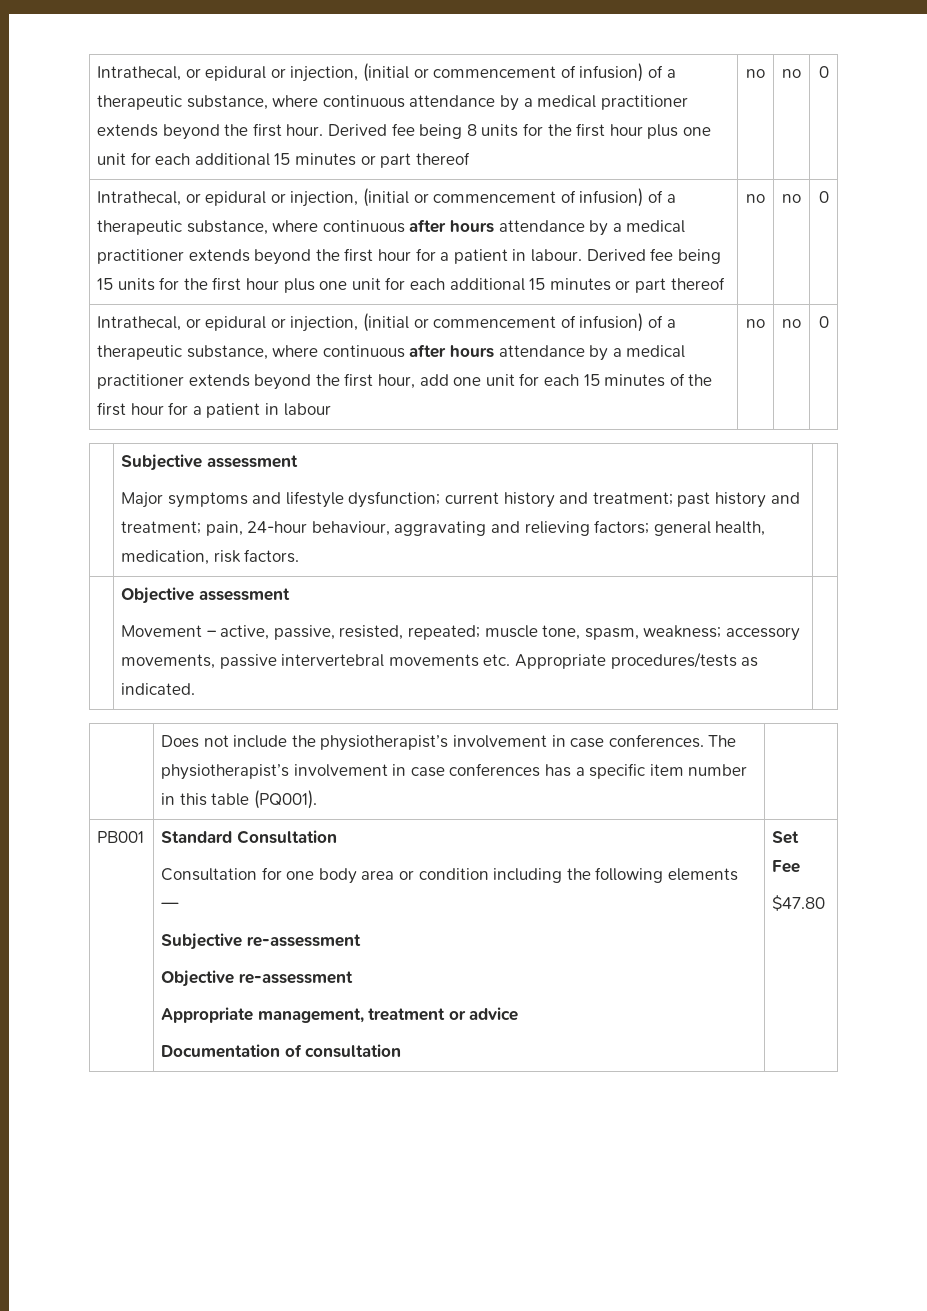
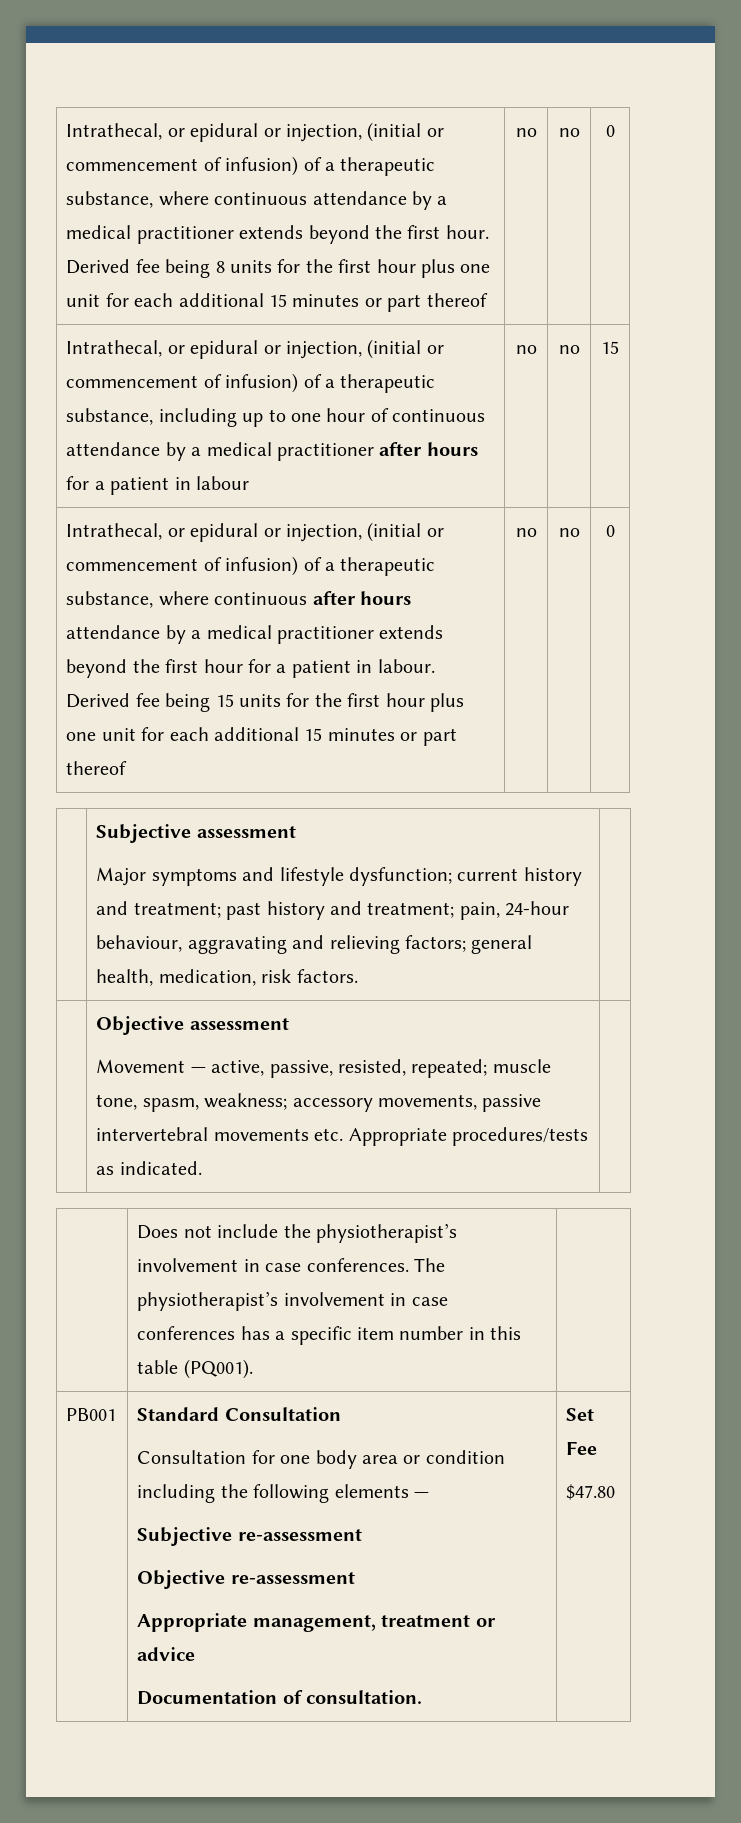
+ Intrathecal, or epidural or injection, (initial or commencement of infusion) of a therapeutic substance, including up to one hour of continuous attendance by a medical practitioner after hours for a patient in labour | no | no | 15
- Intrathecal, or epidural or injection, (initial or commencement of infusion) of a therapeutic substance, where continuous after hours attendance by a medical practitioner extends beyond the first hour, add one unit for each 15 minutes of the first hour for a patient in labour | no | no | 0
  | Objective assessment
- Movement – active, passive, resisted, repeated; muscle tone, spasm, weakness; accessory movements, passive intervertebral movements etc. Appropriate procedures/tests as indicated. |
+ Movement — active, passive, resisted, repeated; muscle tone, spasm, weakness; accessory movements, passive intervertebral movements etc. Appropriate procedures/tests as indicated. |
  PB001 | Standard Consultation
  Consultation for one body area or condition including the following elements —
  Subjective re-assessment
  Objective re-assessment
  Appropriate management, treatment or advice
- Documentation of consultation | Set Fee
+ Documentation of consultation. | Set Fee

